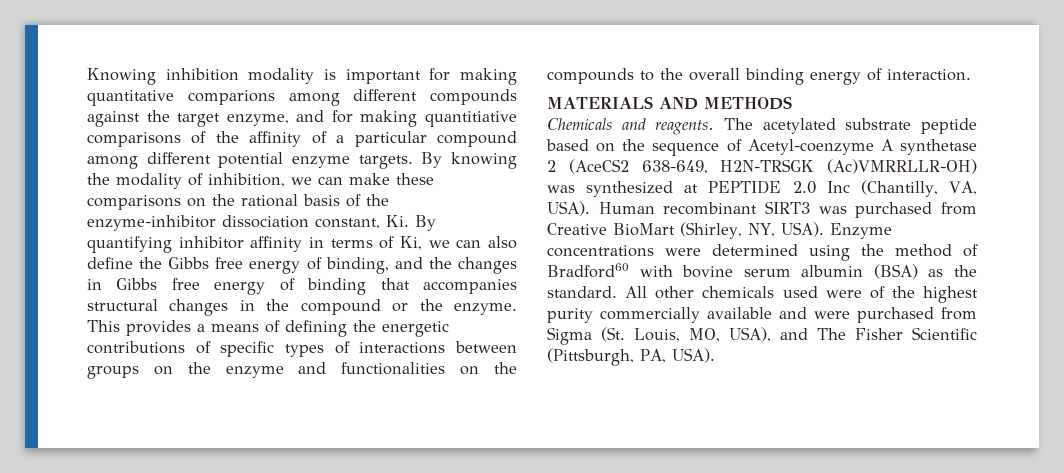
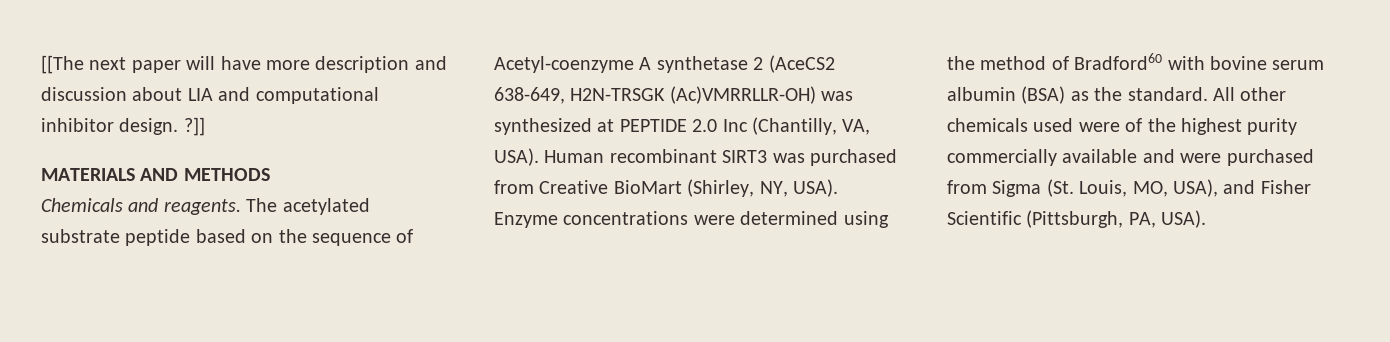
- Knowing inhibition modality is important for making quantitative comparions among different compounds against the target enzyme, and for making quantitiative comparisons of the affinity of a particular compound among different potential enzyme targets. By knowing the modality of inhibition, we can make these comparisons on the rational basis of the enzyme-inhibitor dissociation constant, Ki. By quantifying inhibitor affinity in terms of Ki, we can also define the Gibbs free energy of binding, and the changes in Gibbs free energy of binding that accompanies structural changes in the compound or the enzyme. This provides a means of defining the energetic contributions of specific types of interactions between groups on the enzyme and functionalities on the compounds to the overall binding energy of interaction.
+ [[The next paper will have more description and discussion about LIA and computational inhibitor design. ?]]
- All other chemicals used were of the highest purity commercially available and were purchased from Sigma (St. Louis, MO, USA), and The Fisher Scientific (Pittsburgh, PA, USA).
+ All other chemicals used were of the highest purity commercially available and were purchased from Sigma (St. Louis, MO, USA), and Fisher Scientific (Pittsburgh, PA, USA).

